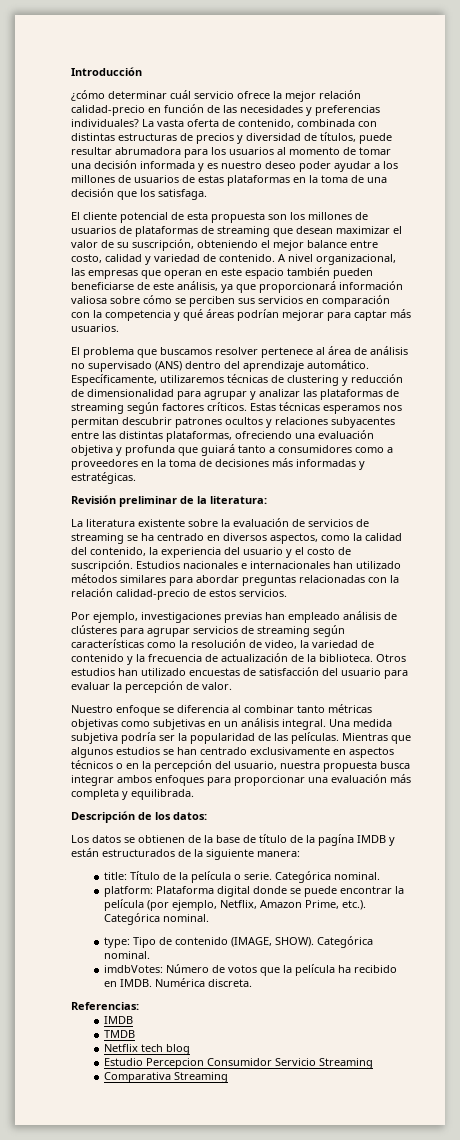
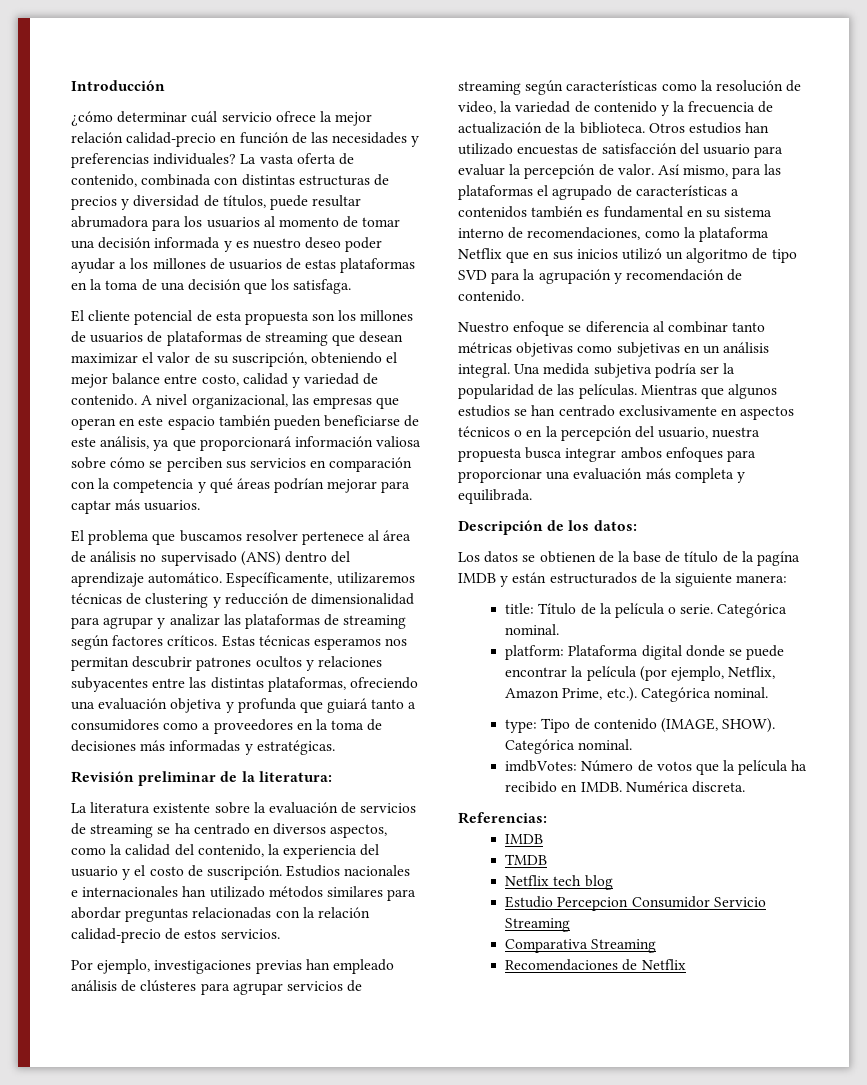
+ Así mismo, para las plataformas el agrupado de características a contenidos también es fundamental en su sistema interno de recomendaciones, como la plataforma Netflix que en sus inicios utilizó un algoritmo de tipo SVD para la agrupación y recomendación de contenido.
+ Recomendaciones de Netflix

